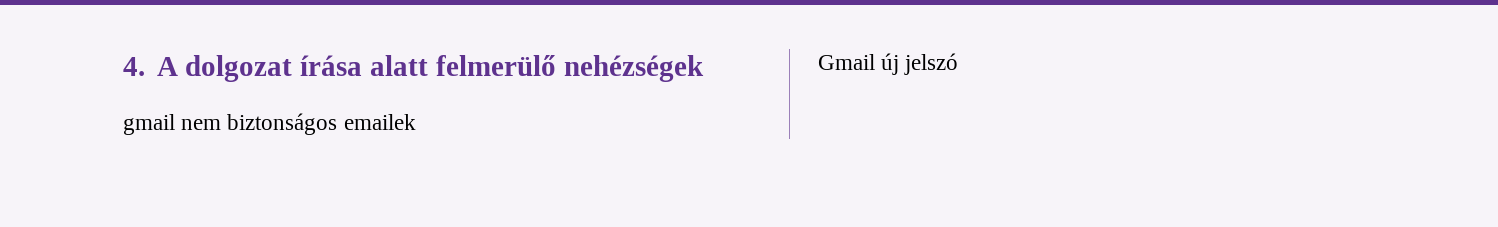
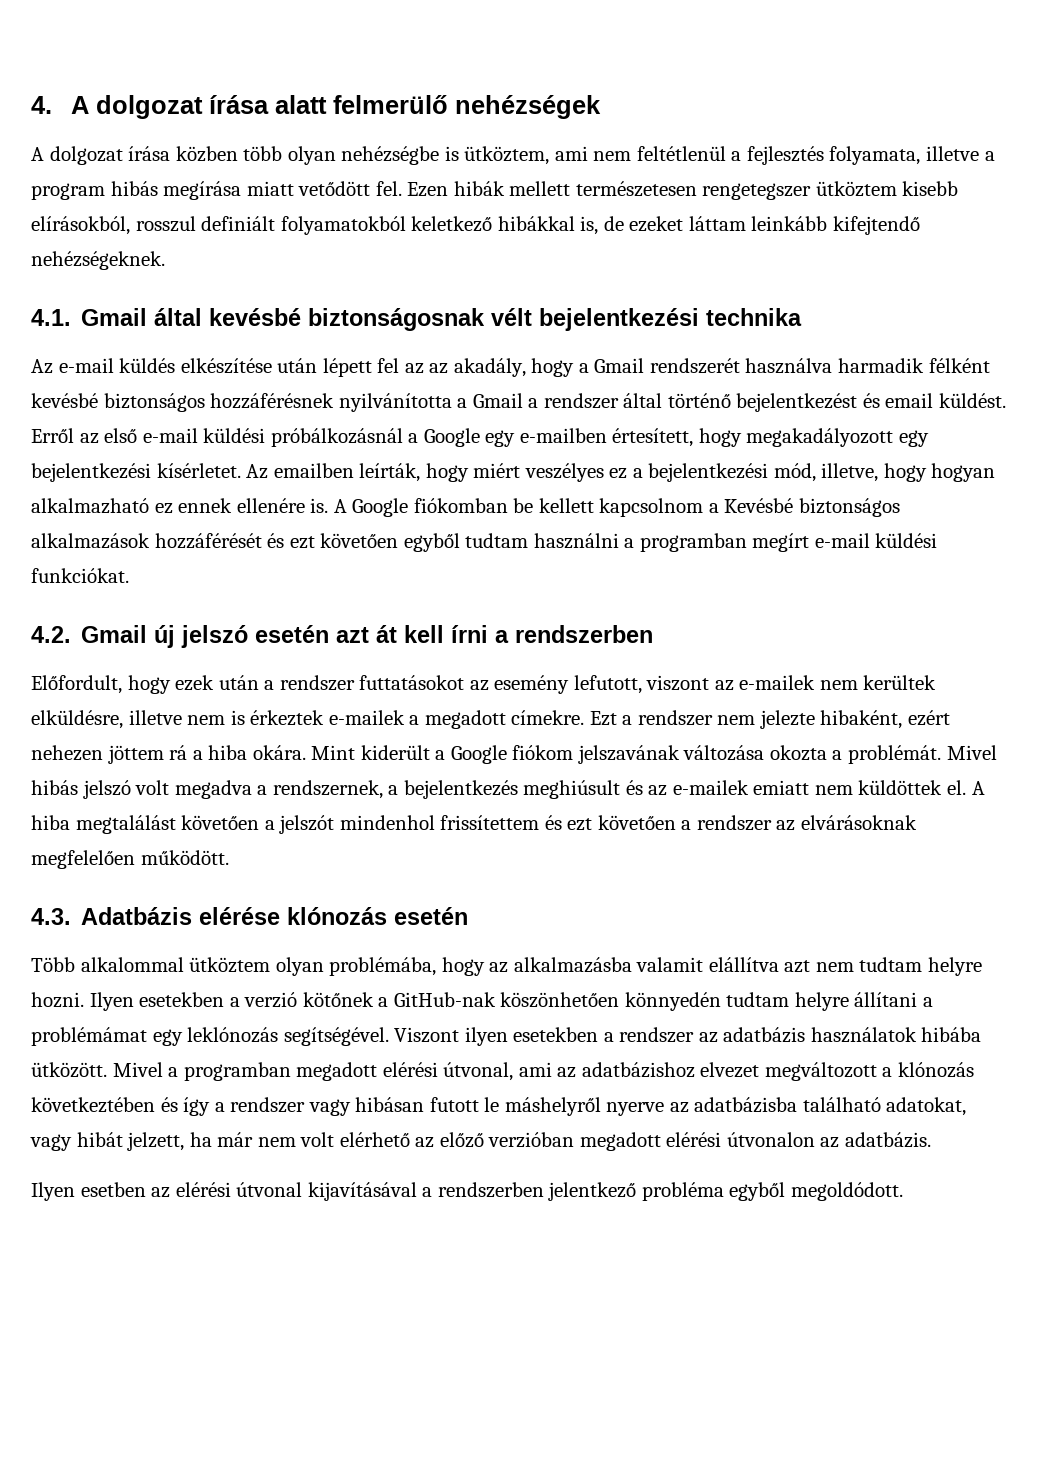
- gmail nem biztonságos emailek
- Gmail új jelszó
+ A dolgozat írása közben több olyan nehézségbe is ütköztem, ami nem feltétlenül a fejlesztés folyamata, illetve a program hibás megírása miatt vetődött fel. Ezen hibák mellett természetesen rengetegszer ütköztem kisebb elírásokból, rosszul definiált folyamatokból keletkező hibákkal is, de ezeket láttam leinkább kifejtendő nehézségeknek.
+ 4.1. Gmail által kevésbé biztonságosnak vélt bejelentkezési technika
+ Az e-mail küldés elkészítése után lépett fel az az akadály, hogy a Gmail rendszerét használva harmadik félként kevésbé biztonságos hozzáférésnek nyilvánította a Gmail a rendszer által történő bejelentkezést és email küldést. Erről az első e-mail küldési próbálkozásnál a Google egy e-mailben értesített, hogy megakadályozott egy bejelentkezési kísérletet. Az emailben leírták, hogy miért veszélyes ez a bejelentkezési mód, illetve, hogy hogyan alkalmazható ez ennek ellenére is. A Google fiókomban be kellett kapcsolnom a Kevésbé biztonságos alkalmazások hozzáférését és ezt követően egyből tudtam használni a programban megírt e-mail küldési funkciókat.
+ 4.2. Gmail új jelszó esetén azt át kell írni a rendszerben
+ Előfordult, hogy ezek után a rendszer futtatásokot az esemény lefutott, viszont az e-mailek nem kerültek elküldésre, illetve nem is érkeztek e-mailek a megadott címekre. Ezt a rendszer nem jelezte hibaként, ezért nehezen jöttem rá a hiba okára. Mint kiderült a Google fiókom jelszavának változása okozta a problémát. Mivel hibás jelszó volt megadva a rendszernek, a bejelentkezés meghiúsult és az e-mailek emiatt nem küldöttek el. A hiba megtalálást követően a jelszót mindenhol frissítettem és ezt követően a rendszer az elvárásoknak megfelelően működött.
+ 4.3. Adatbázis elérése klónozás esetén
+ Több alkalommal ütköztem olyan problémába, hogy az alkalmazásba valamit elállítva azt nem tudtam helyre hozni. Ilyen esetekben a verzió kötőnek a GitHub-nak köszönhetően könnyedén tudtam helyre állítani a problémámat egy leklónozás segítségével. Viszont ilyen esetekben a rendszer az adatbázis használatok hibába ütközött. Mivel a programban megadott elérési útvonal, ami az adatbázishoz elvezet megváltozott a klónozás következtében és így a rendszer vagy hibásan futott le máshelyről nyerve az adatbázisba található adatokat, vagy hibát jelzett, ha már nem volt elérhető az előző verzióban megadott elérési útvonalon az adatbázis.
+ Ilyen esetben az elérési útvonal kijavításával a rendszerben jelentkező probléma egyből megoldódott.

